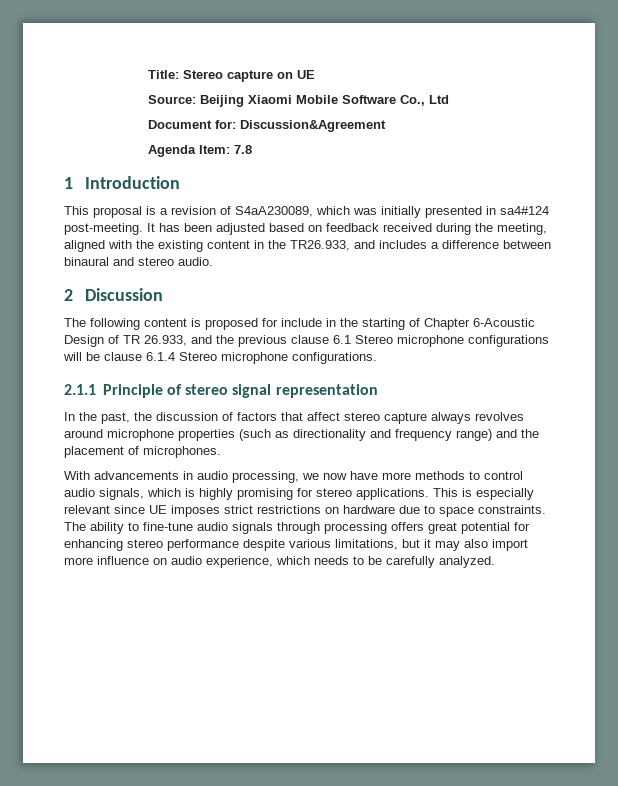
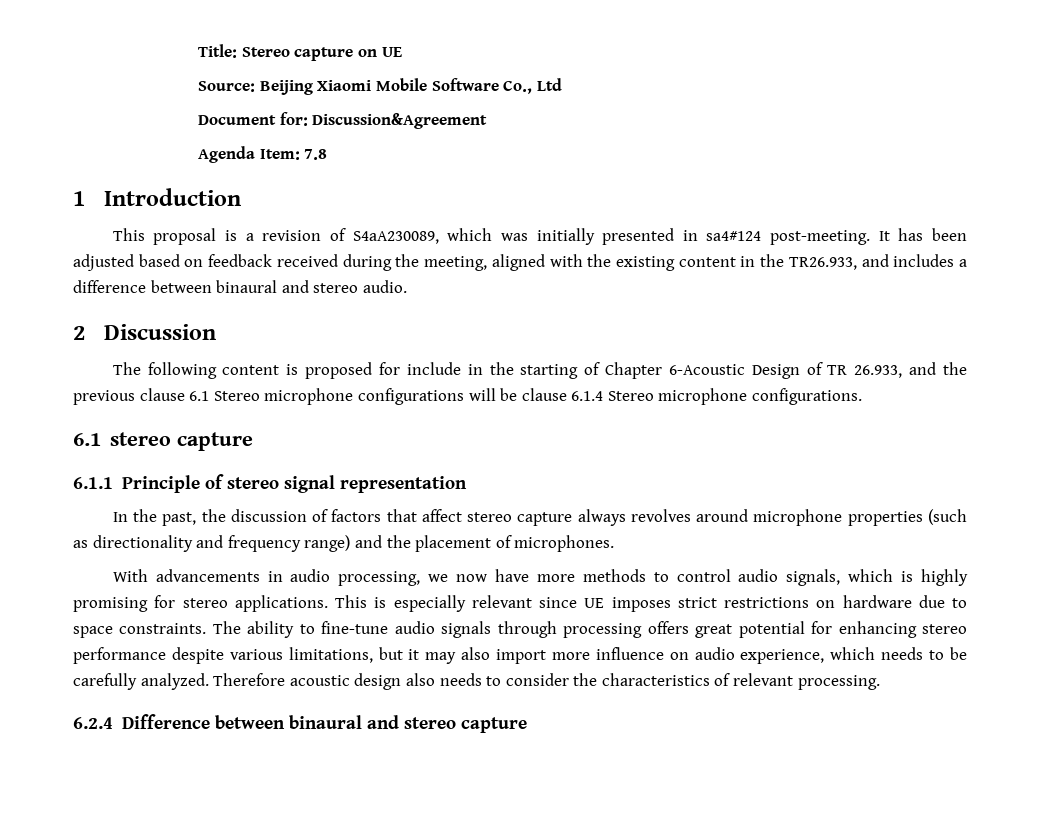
- 2.1.1 Principle of stereo signal representation
+ 6.1 stereo capture
+ 6.1.1 Principle of stereo signal representation
+ Therefore acoustic design also needs to consider the characteristics of relevant processing.
+ 6.2.4 Difference between binaural and stereo capture

